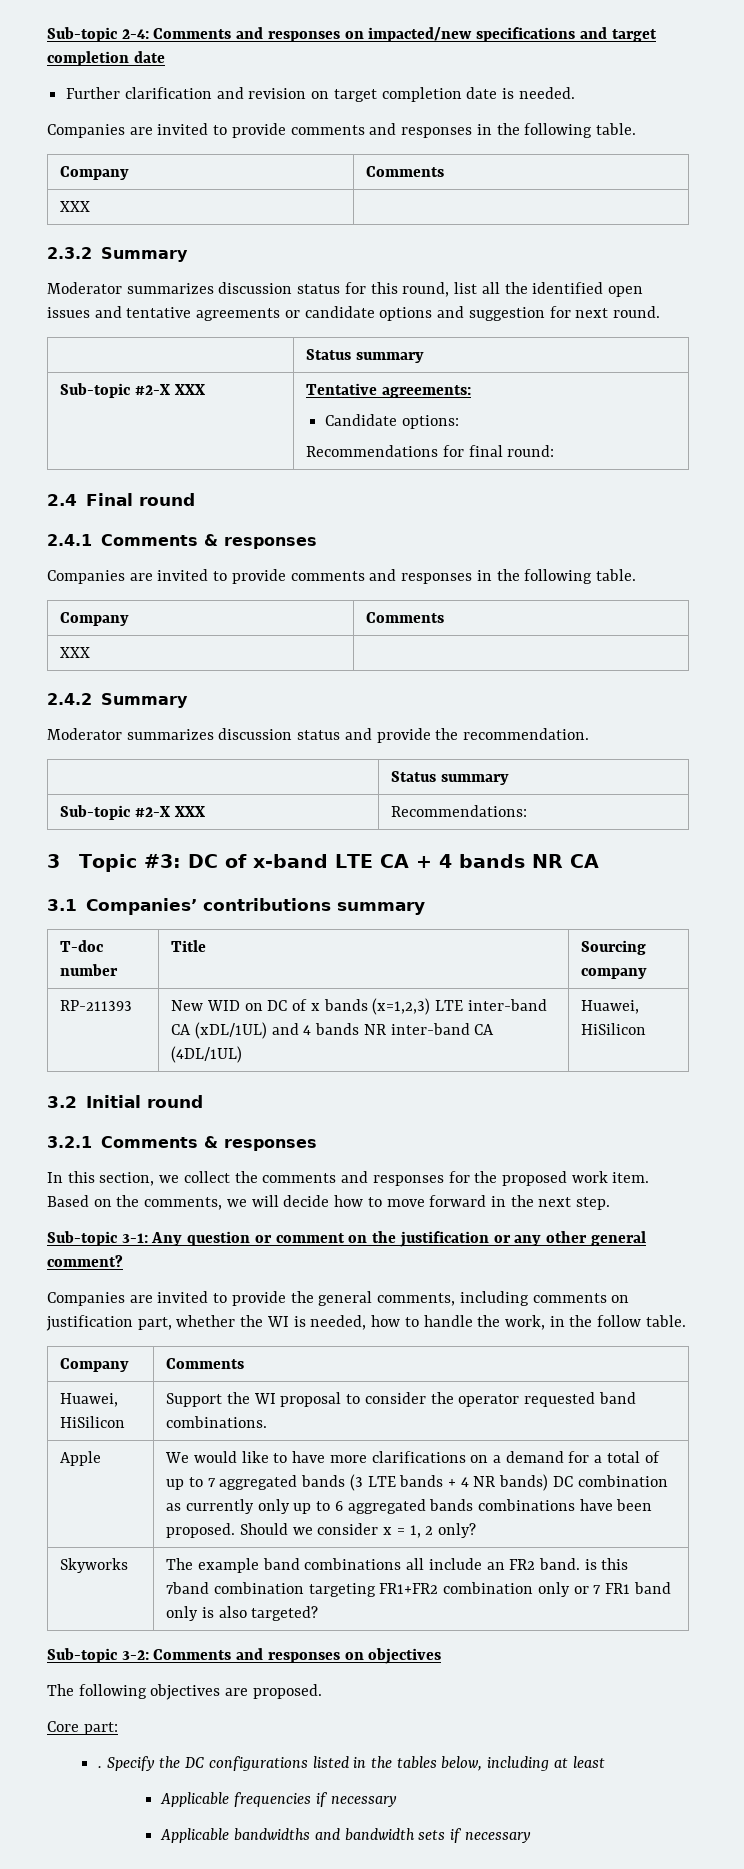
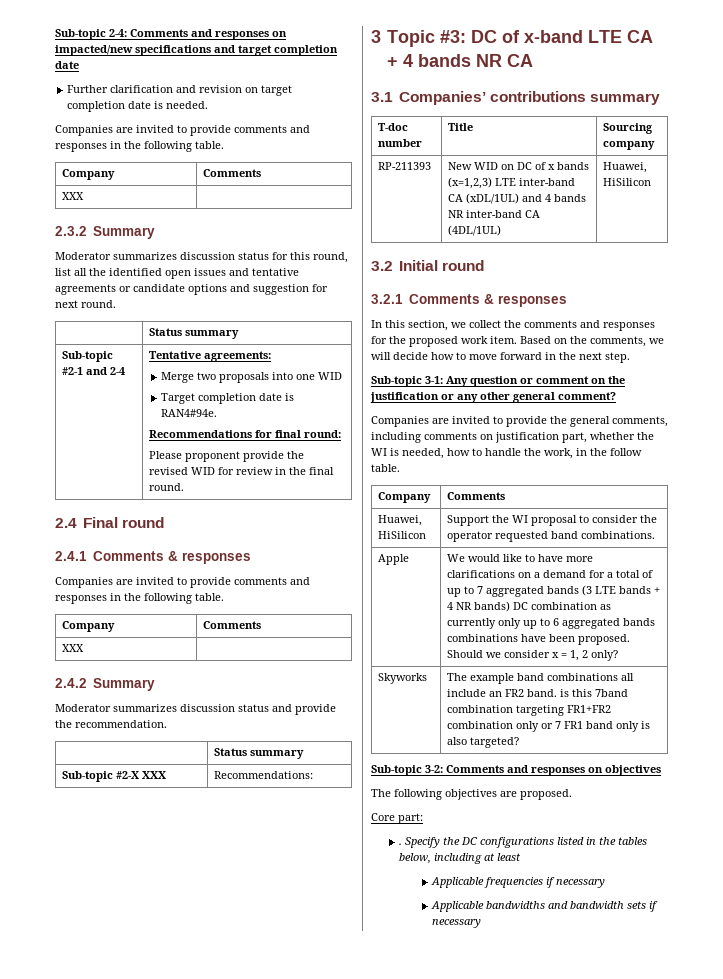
- Sub-topic #2-X XXX | Tentative agreements:
- Candidate options:
+ Sub-topic #2-1 and 2-4 | Tentative agreements:
+ Merge two proposals into one WID
+ Target completion date is RAN4#94e.
  Recommendations for final round:
+ Please proponent provide the revised WID for review in the final round.

